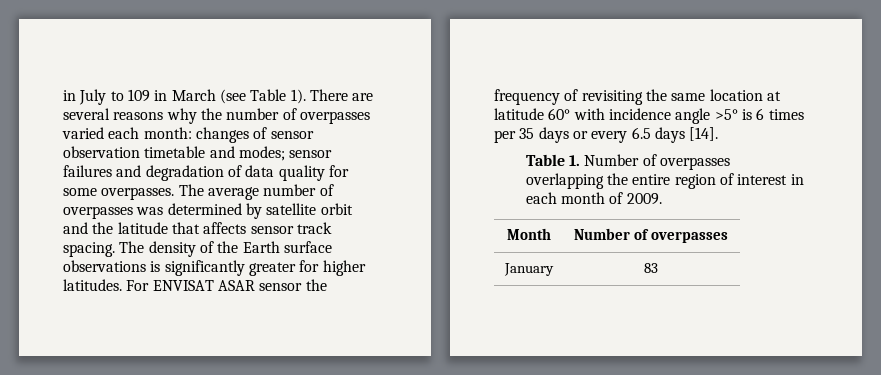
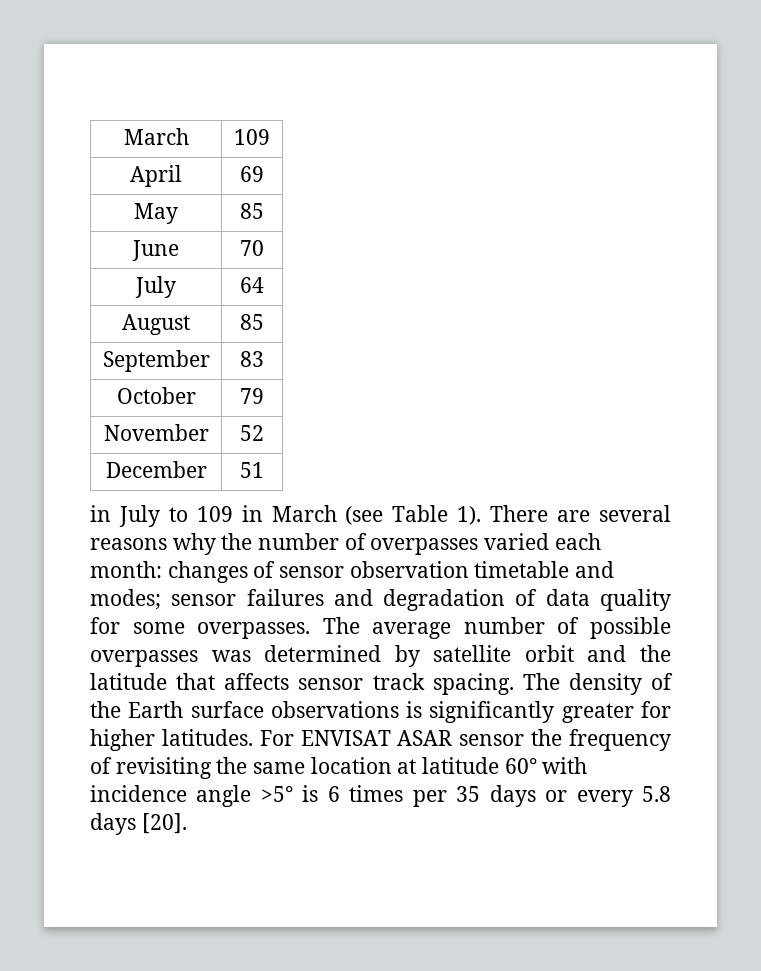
+ March | 109
+ April | 69
+ May | 85
+ June | 70
+ July | 64
+ August | 85
+ September | 83
+ October | 79
+ November | 52
+ December | 51
- The average number of overpasses was determined by satellite orbit and the latitude that affects sensor track spacing.
+ The average number of possible overpasses was determined by satellite orbit and the latitude that affects sensor track spacing.
- For ENVISAT ASAR sensor the frequency of revisiting the same location at latitude 60° with incidence angle >5° is 6 times per 35 days or every 6.5 days [14].
- Table 1. Number of overpasses overlapping the entire region of interest in each month of 2009.
- Month | Number of overpasses
- January | 83
+ For ENVISAT ASAR sensor the frequency of revisiting the same location at latitude 60° with incidence angle >5° is 6 times per 35 days or every 5.8 days [20].

